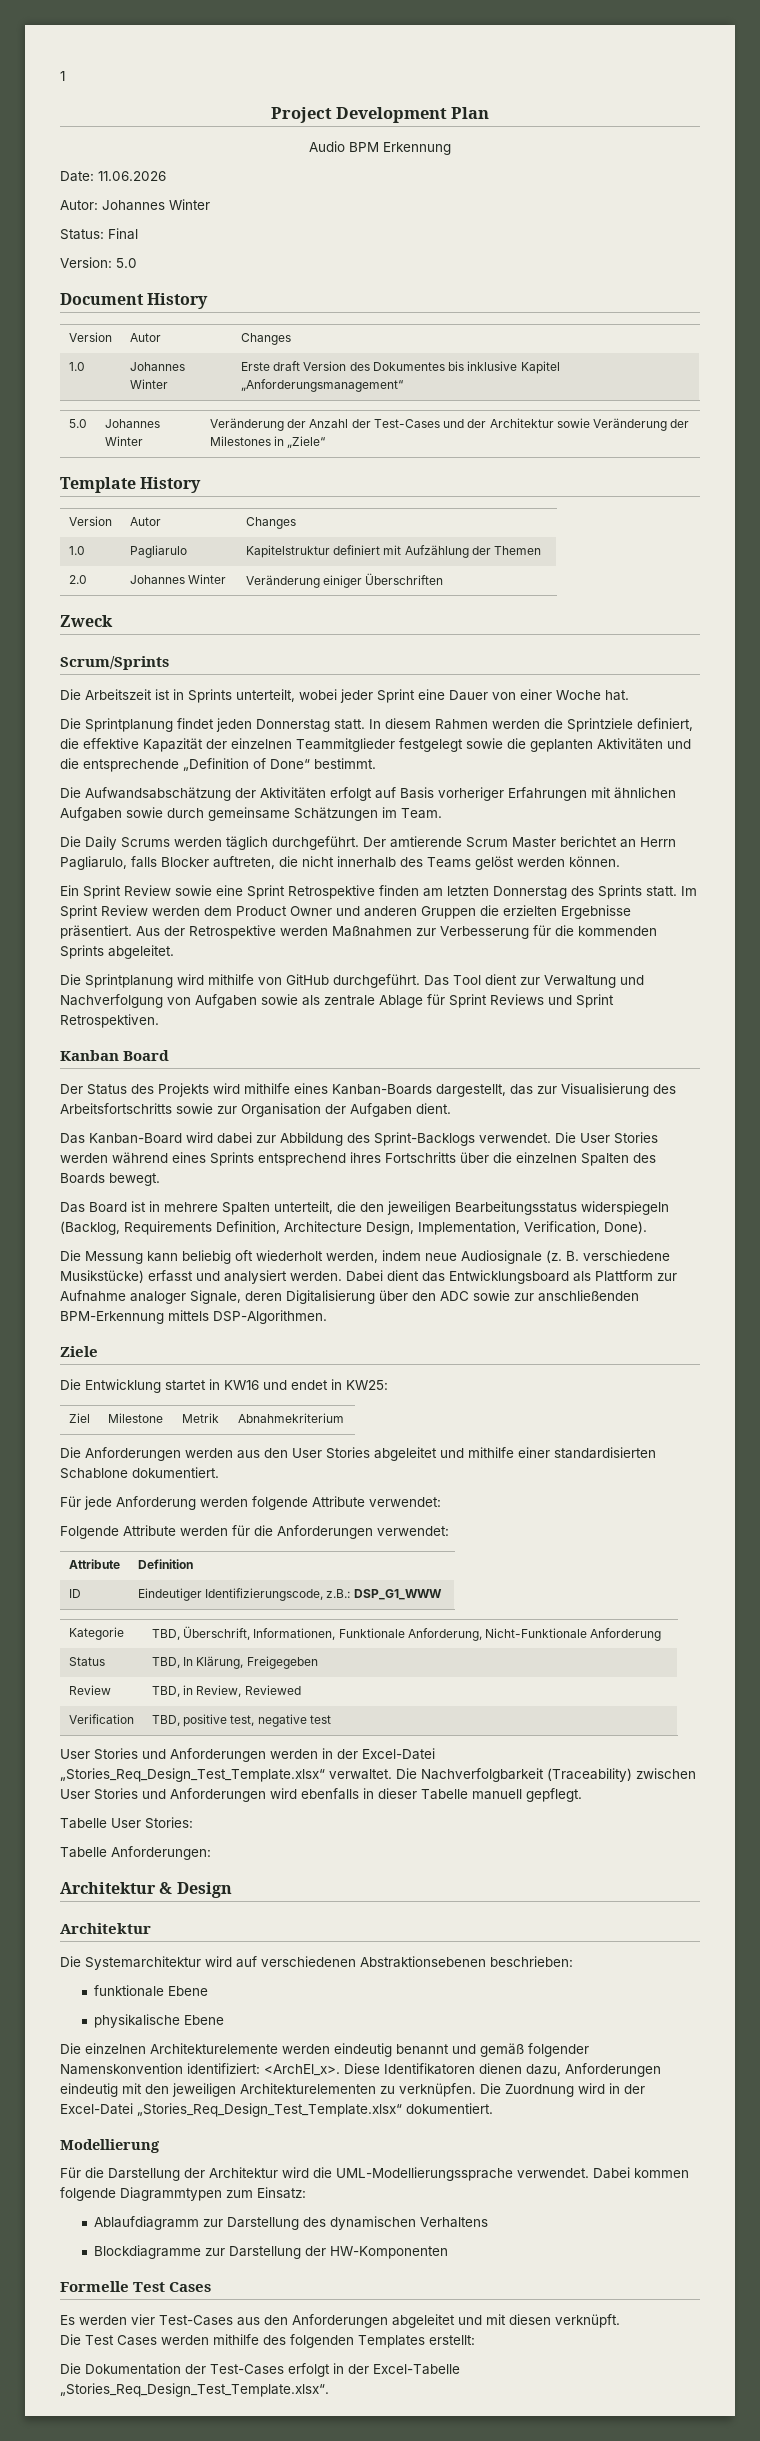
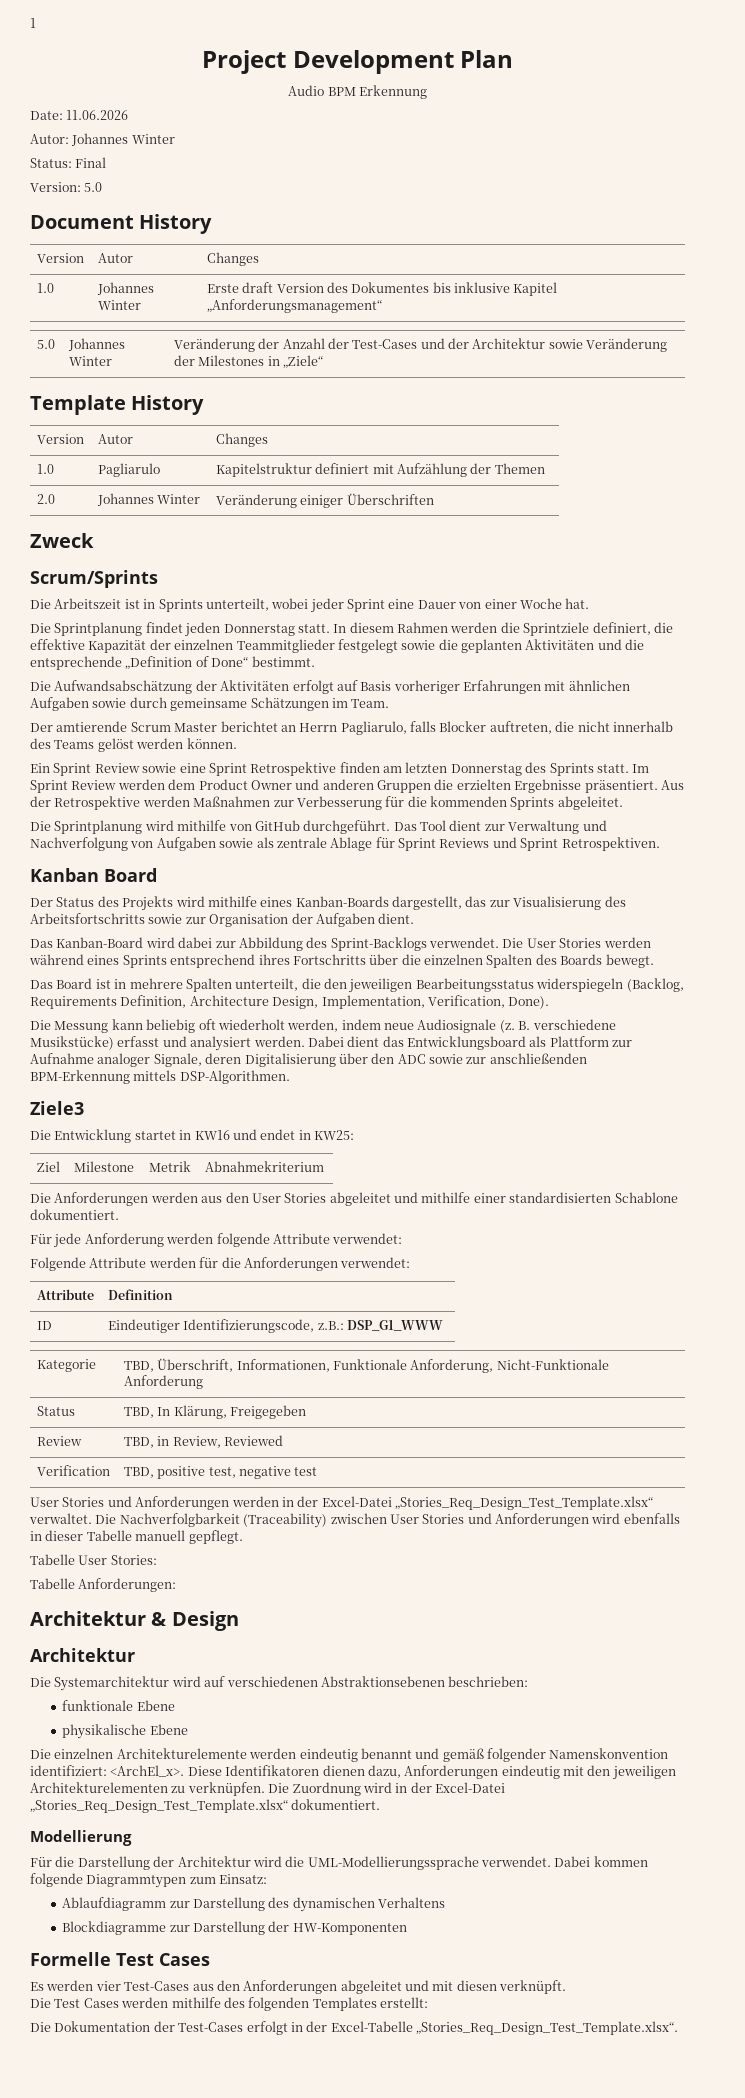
- Die Daily Scrums werden täglich durchgeführt.
- Ziele
+ Ziele3

